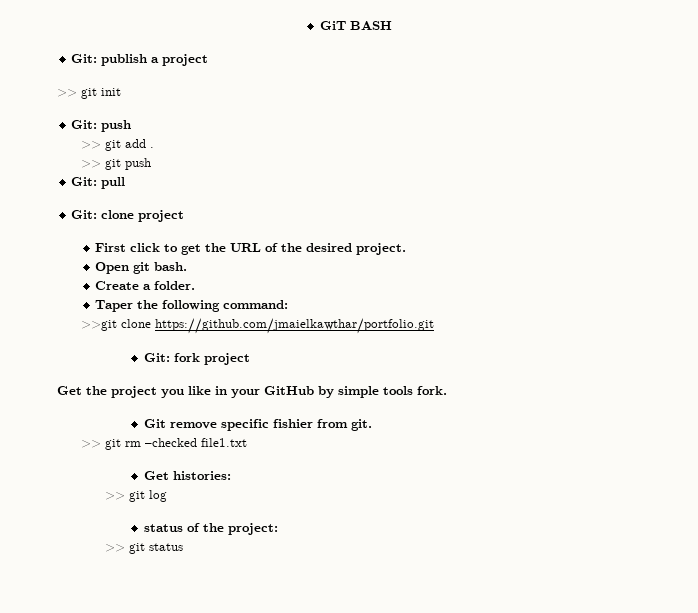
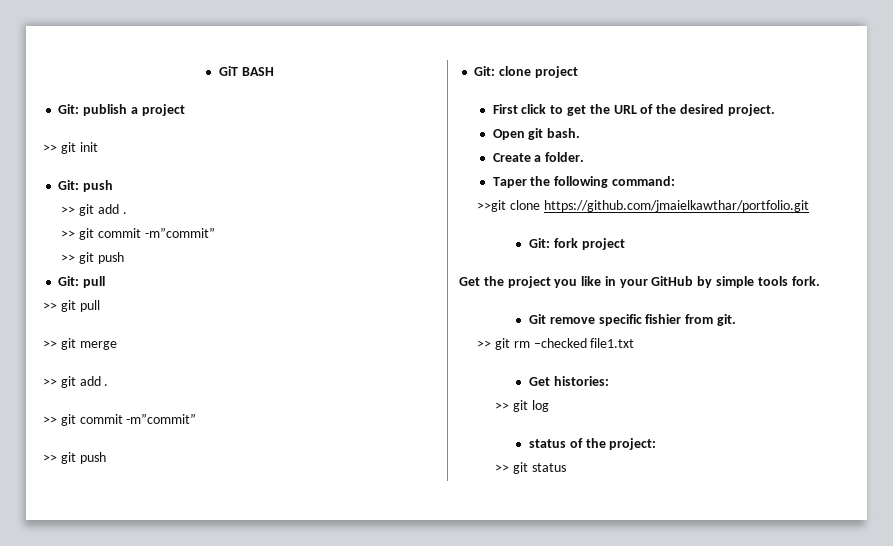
  Git: push
  >> git add .
+ >> git commit -m”commit”
+ >> git pull
+ >> git merge
+ >> git add .
+ >> git commit -m”commit”
+ >> git push

